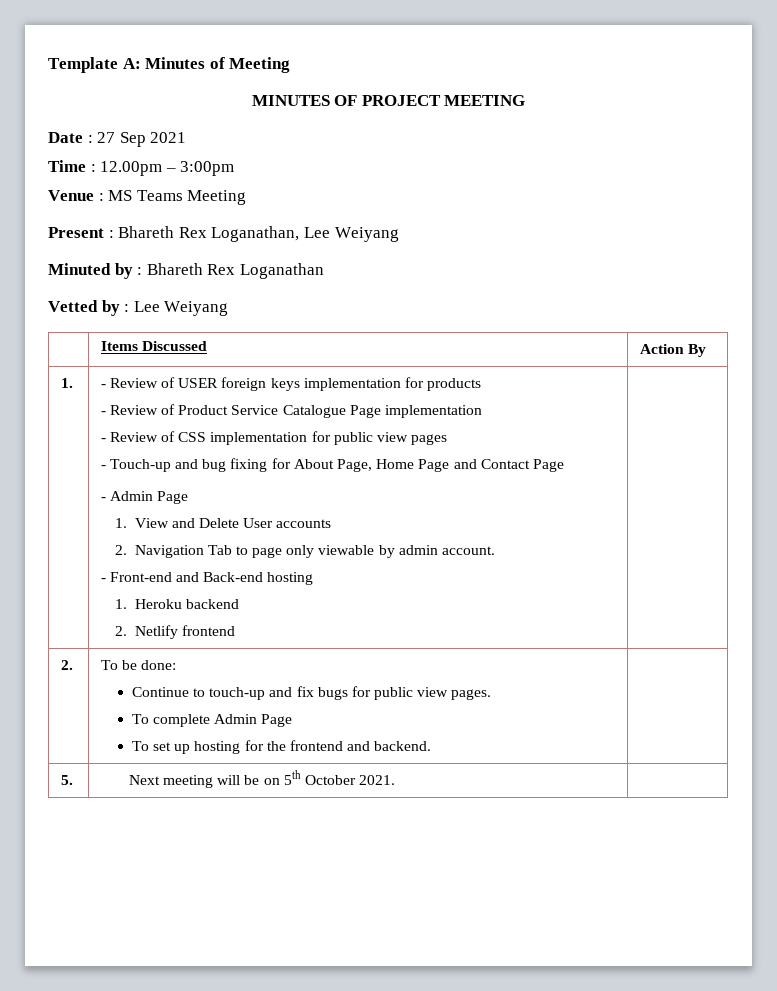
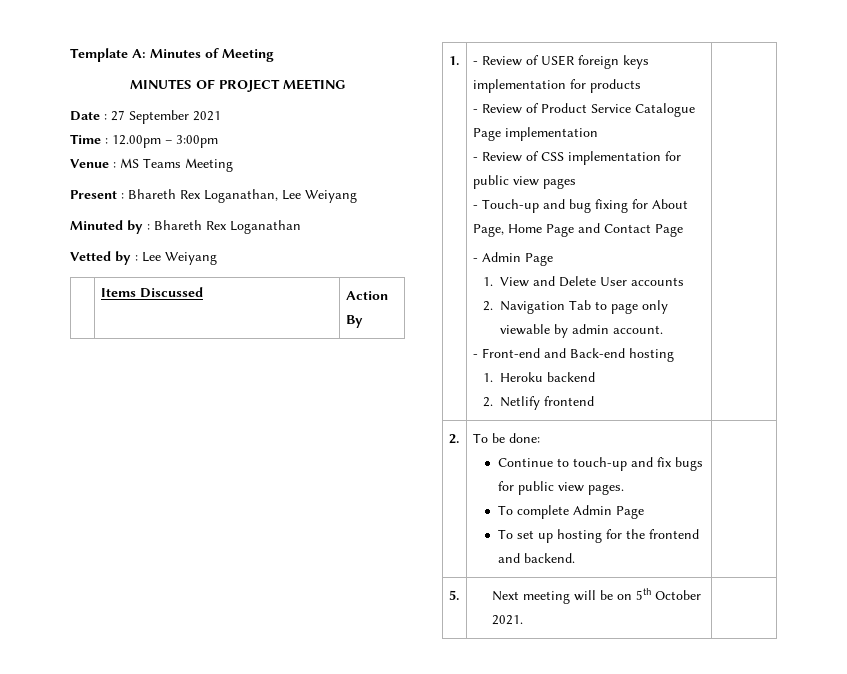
- Date : 27 Sep 2021
+ Date : 27 September 2021

